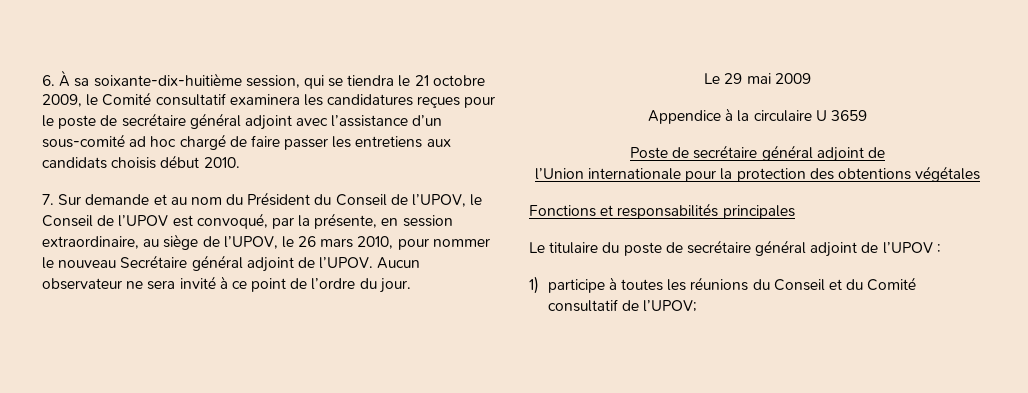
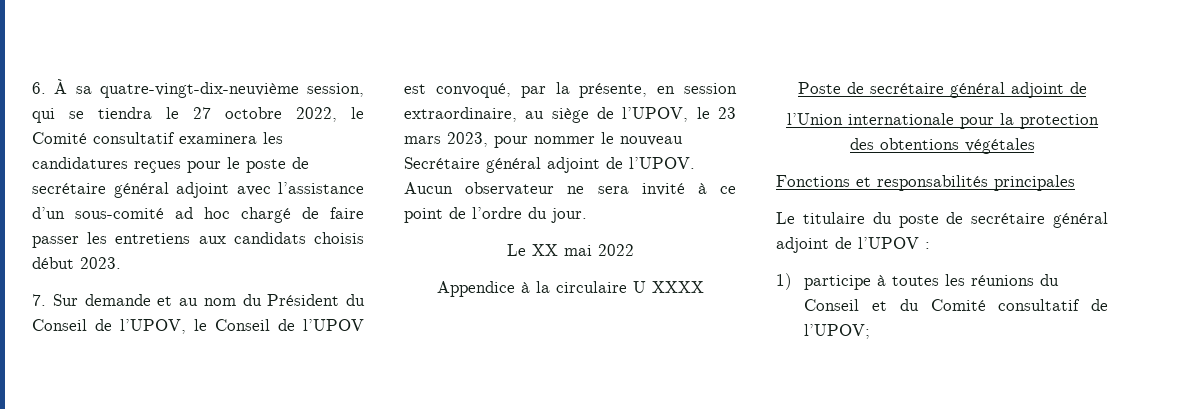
- 6. À sa soixante-dix-huitième session, qui se tiendra le 21 octobre 2009, le Comité consultatif examinera les candidatures reçues pour le poste de secrétaire général adjoint avec l’assistance d’un sous-comité ad hoc chargé de faire passer les entretiens aux candidats choisis début 2010.
+ 6. À sa quatre-vingt-dix-neuvième session, qui se tiendra le 27 octobre 2022, le Comité consultatif examinera les candidatures reçues pour le poste de secrétaire général adjoint avec l’assistance d’un sous-comité ad hoc chargé de faire passer les entretiens aux candidats choisis début 2023.
- 7. Sur demande et au nom du Président du Conseil de l’UPOV, le Conseil de l’UPOV est convoqué, par la présente, en session extraordinaire, au siège de l’UPOV, le 26 mars 2010, pour nommer le nouveau Secrétaire général adjoint de l’UPOV.
+ 7. Sur demande et au nom du Président du Conseil de l’UPOV, le Conseil de l’UPOV est convoqué, par la présente, en session extraordinaire, au siège de l’UPOV, le 23 mars 2023, pour nommer le nouveau Secrétaire général adjoint de l’UPOV.
- Le 29 mai 2009
+ Le XX mai 2022
- Appendice à la circulaire U 3659
+ Appendice à la circulaire U XXXX

